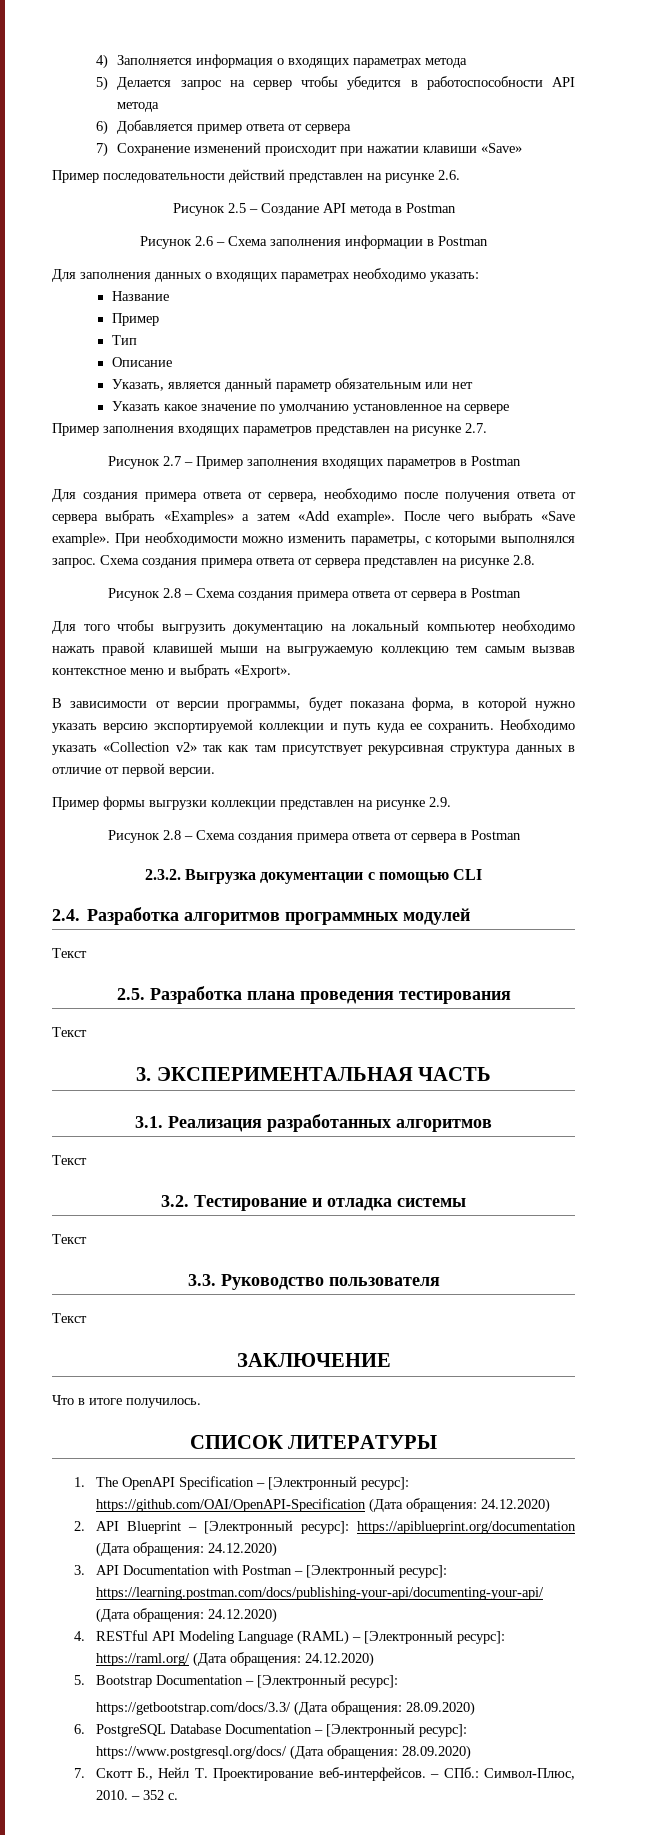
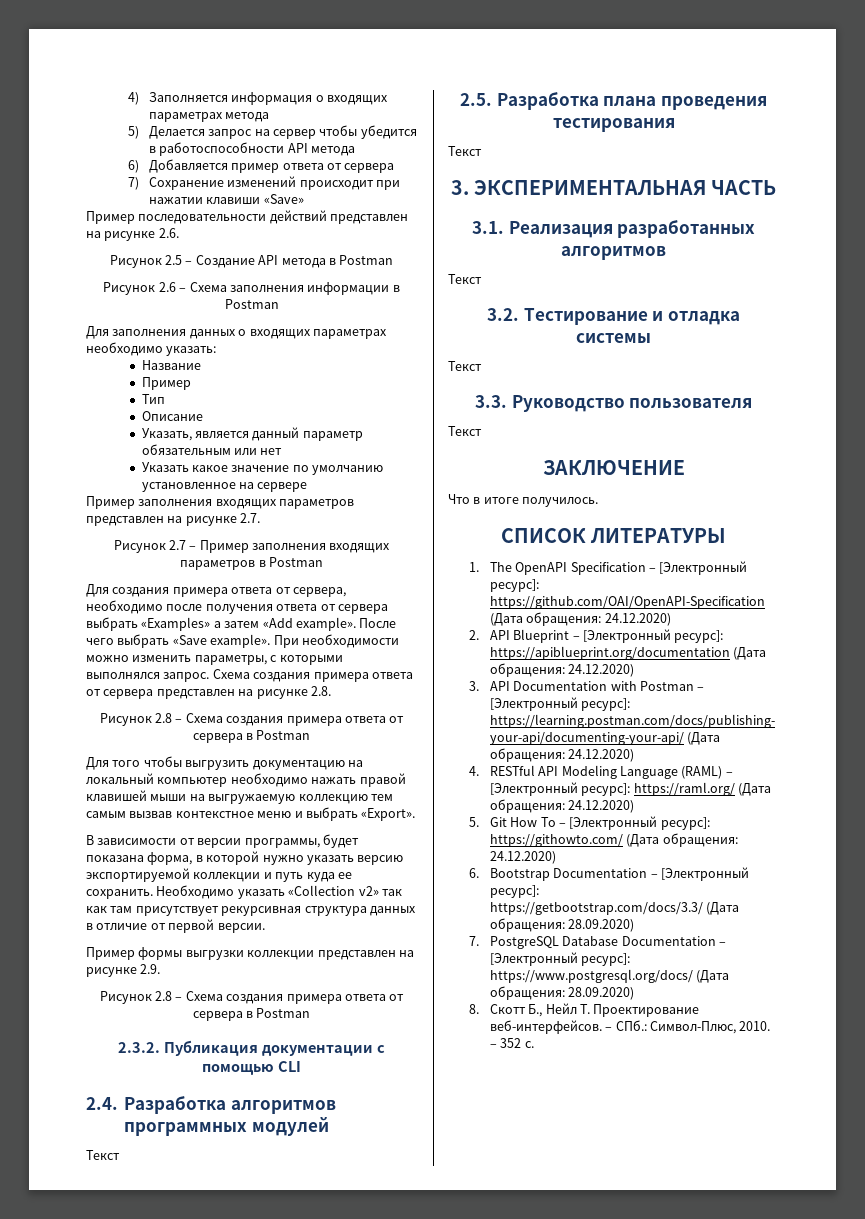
- 2.3.2. Выгрузка документации с помощью CLI
+ 2.3.2. Публикация документации с помощью CLI
- 5. Bootstrap Documentation – [Электронный ресурс]:
+ 5. Git How To – [Электронный ресурс]: https://githowto.com/ (Дата обращения: 24.12.2020)
+ 6. Bootstrap Documentation – [Электронный ресурс]:
- 6. PostgreSQL Database Documentation – [Электронный ресурс]: https://www.postgresql.org/docs/ (Дата обращения: 28.09.2020)
+ 7. PostgreSQL Database Documentation – [Электронный ресурс]: https://www.postgresql.org/docs/ (Дата обращения: 28.09.2020)
- 7. Скотт Б., Нейл Т. Проектирование веб-интерфейсов.
+ 8. Скотт Б., Нейл Т. Проектирование веб-интерфейсов.

